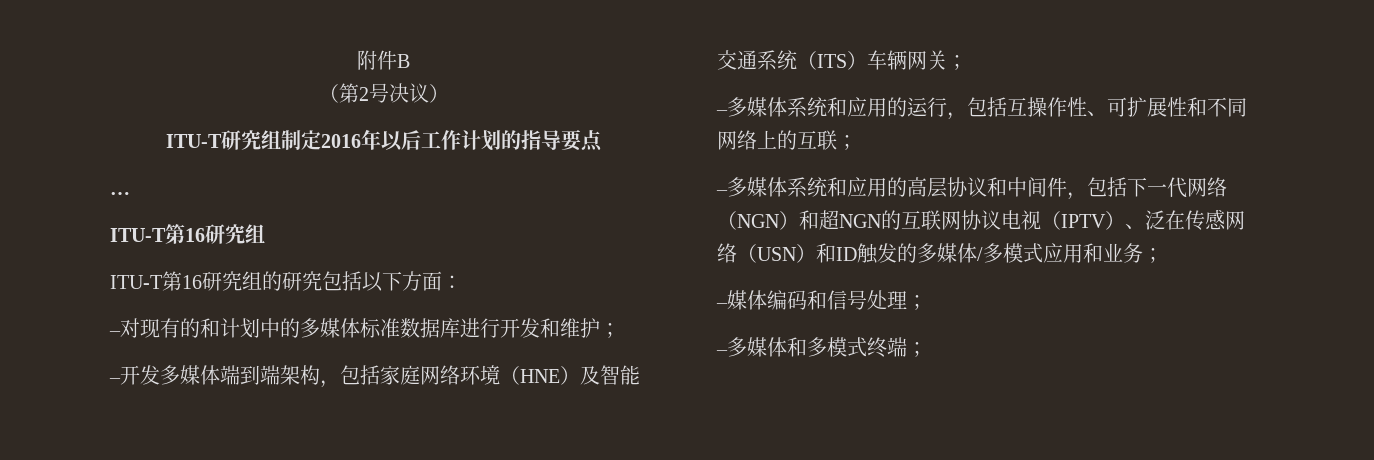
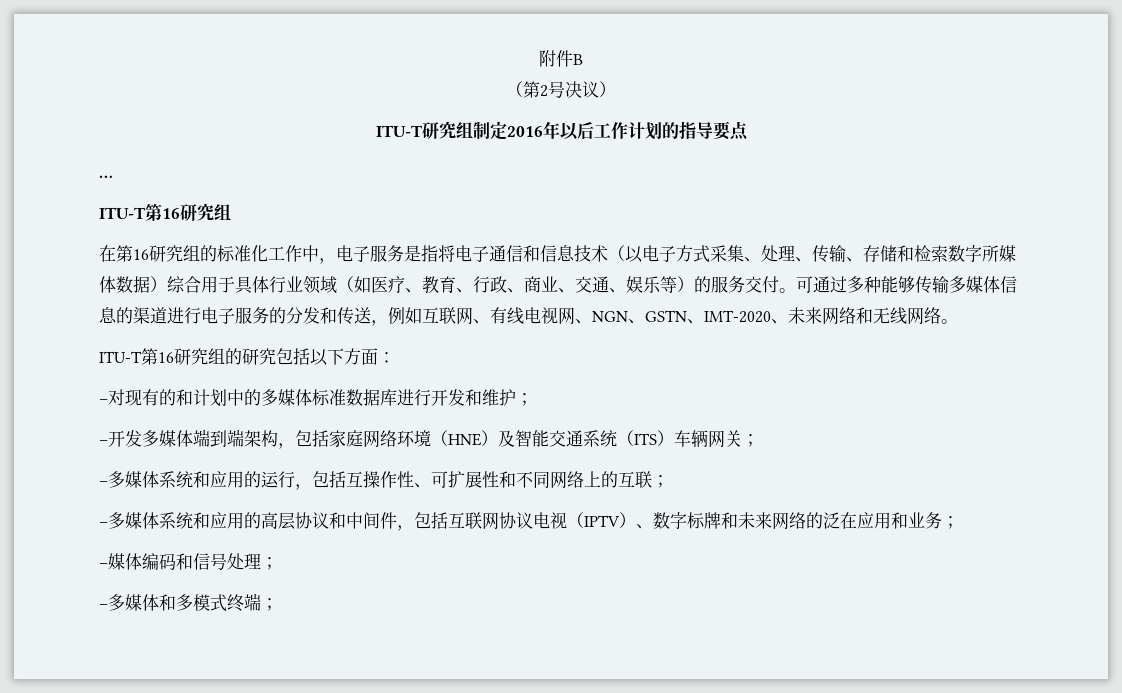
+ 在第16研究组的标准化工作中，电子服务是指将电子通信和信息技术（以电子方式采集、处理、传输、存储和检索数字所媒体数据）综合用于具体行业领域（如医疗、教育、行政、商业、交通、娱乐等）的服务交付。可通过多种能够传输多媒体信息的渠道进行电子服务的分发和传送，例如互联网、有线电视网、NGN、GSTN、IMT-2020、未来网络和无线网络。
- –多媒体系统和应用的高层协议和中间件，包括下一代网络（NGN）和超NGN的互联网协议电视（IPTV）、泛在传感网络（USN）和ID触发的多媒体/多模式应用和业务；
+ –多媒体系统和应用的高层协议和中间件，包括互联网协议电视（IPTV）、数字标牌和未来网络的泛在应用和业务；

